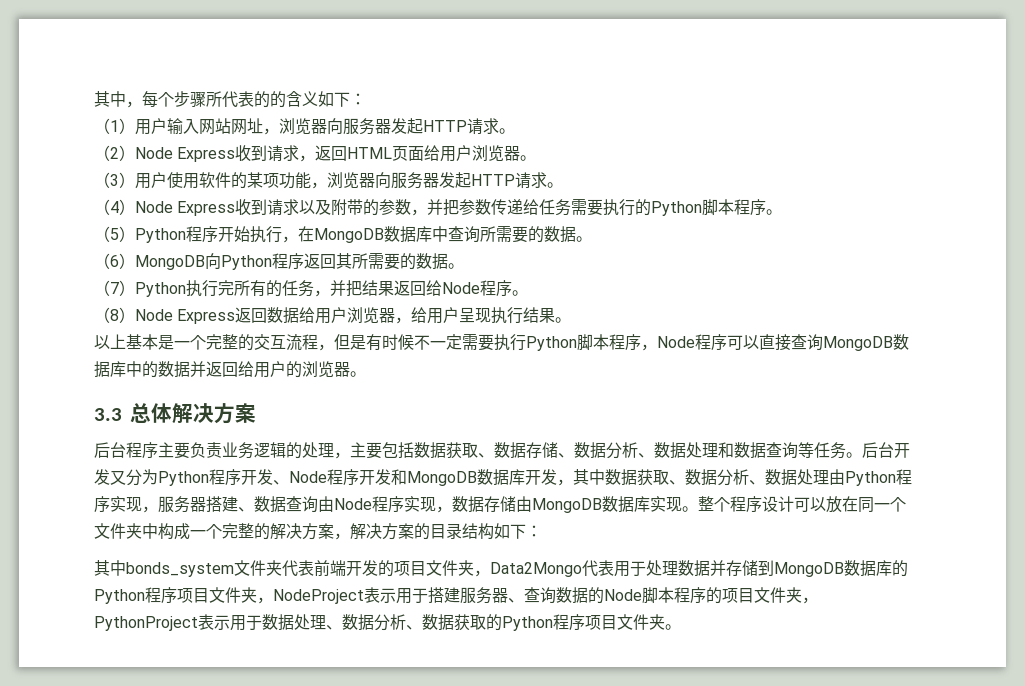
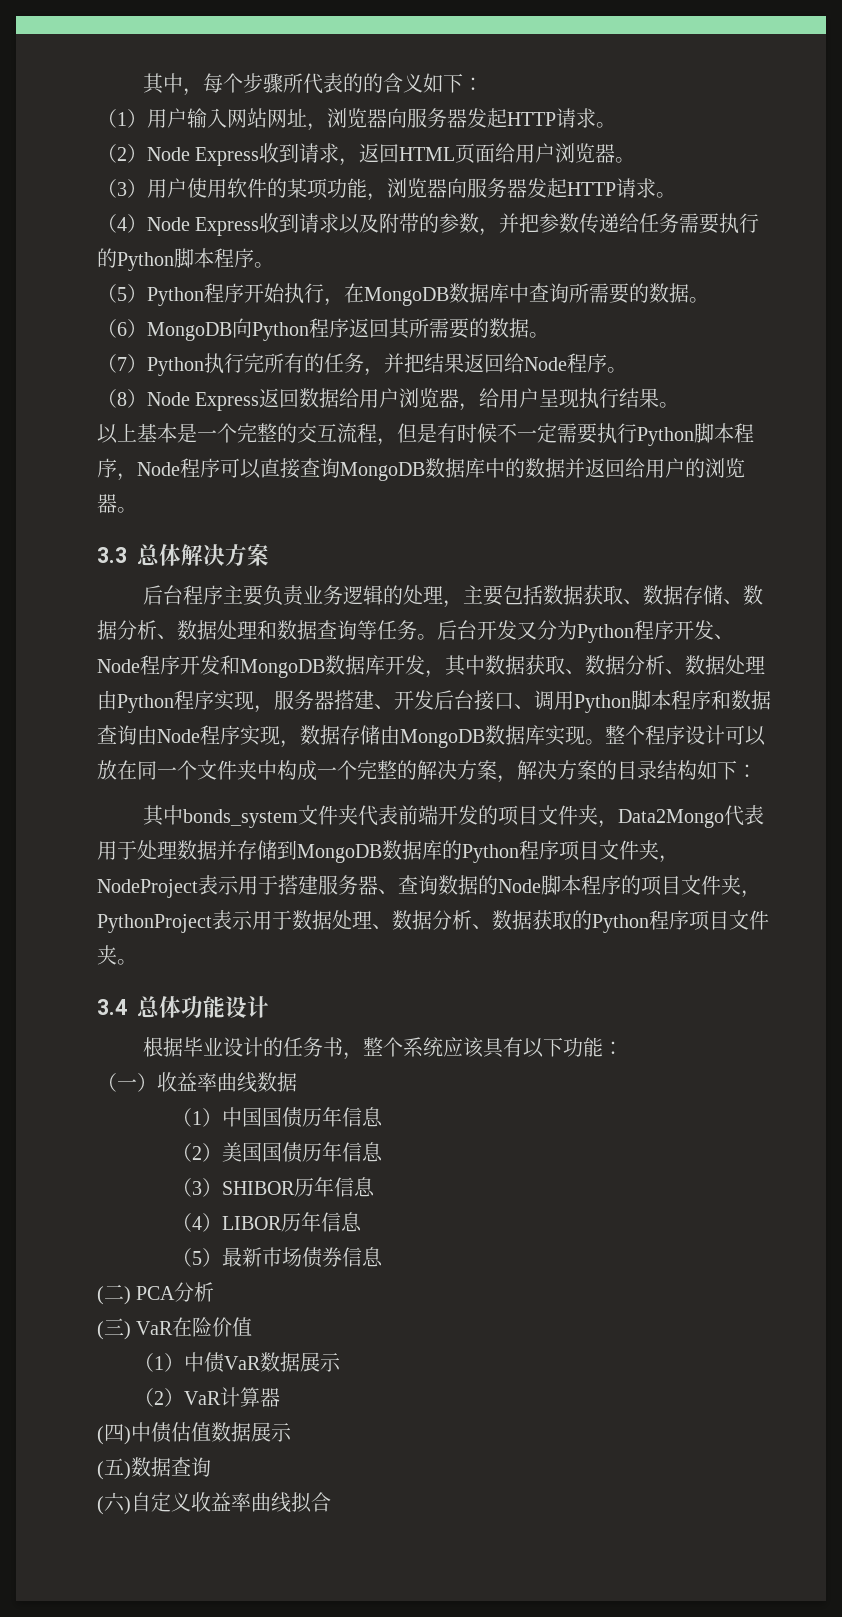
- 后台开发又分为Python程序开发、Node程序开发和MongoDB数据库开发，其中数据获取、数据分析、数据处理由Python程序实现，服务器搭建、数据查询由Node程序实现，数据存储由MongoDB数据库实现。
+ 后台开发又分为Python程序开发、Node程序开发和MongoDB数据库开发，其中数据获取、数据分析、数据处理由Python程序实现，服务器搭建、开发后台接口、调用Python脚本程序和数据查询由Node程序实现，数据存储由MongoDB数据库实现。
+ 3.4总体功能设计
+ 根据毕业设计的任务书，整个系统应该具有以下功能：
+ （一）收益率曲线数据
+ （1）中国国债历年信息
+ （2）美国国债历年信息
+ （3）SHIBOR历年信息
+ （4）LIBOR历年信息
+ （5）最新市场债券信息
+ (二) PCA分析
+ (三) VaR在险价值
+ （1）中债VaR数据展示
+ （2）VaR计算器
+ (四)中债估值数据展示
+ (五)数据查询
+ (六)自定义收益率曲线拟合

